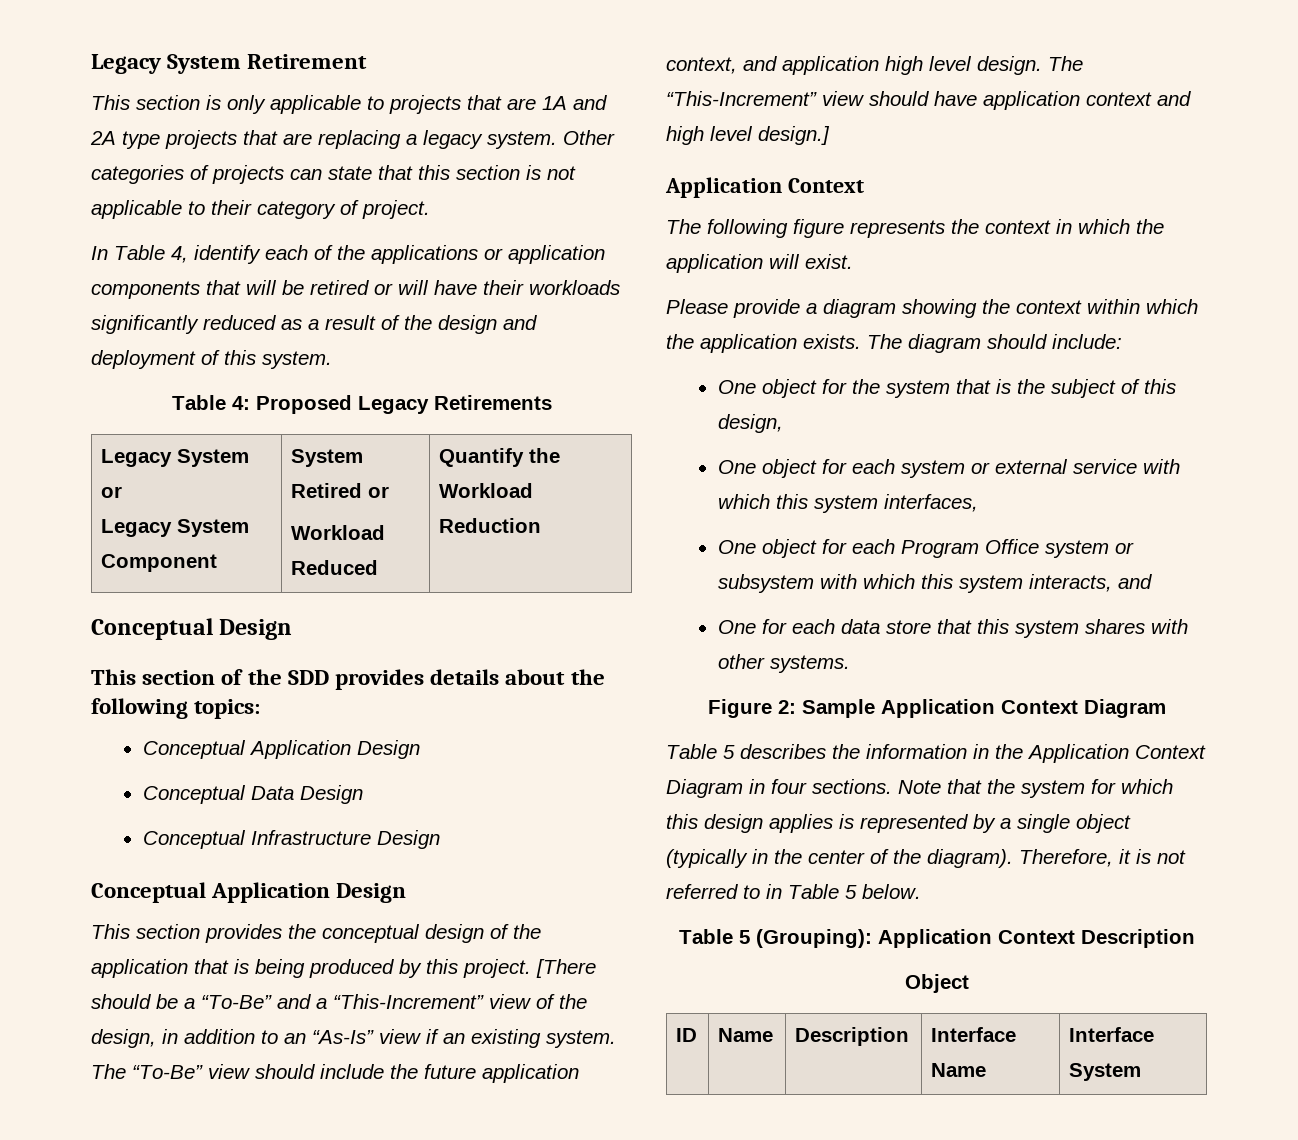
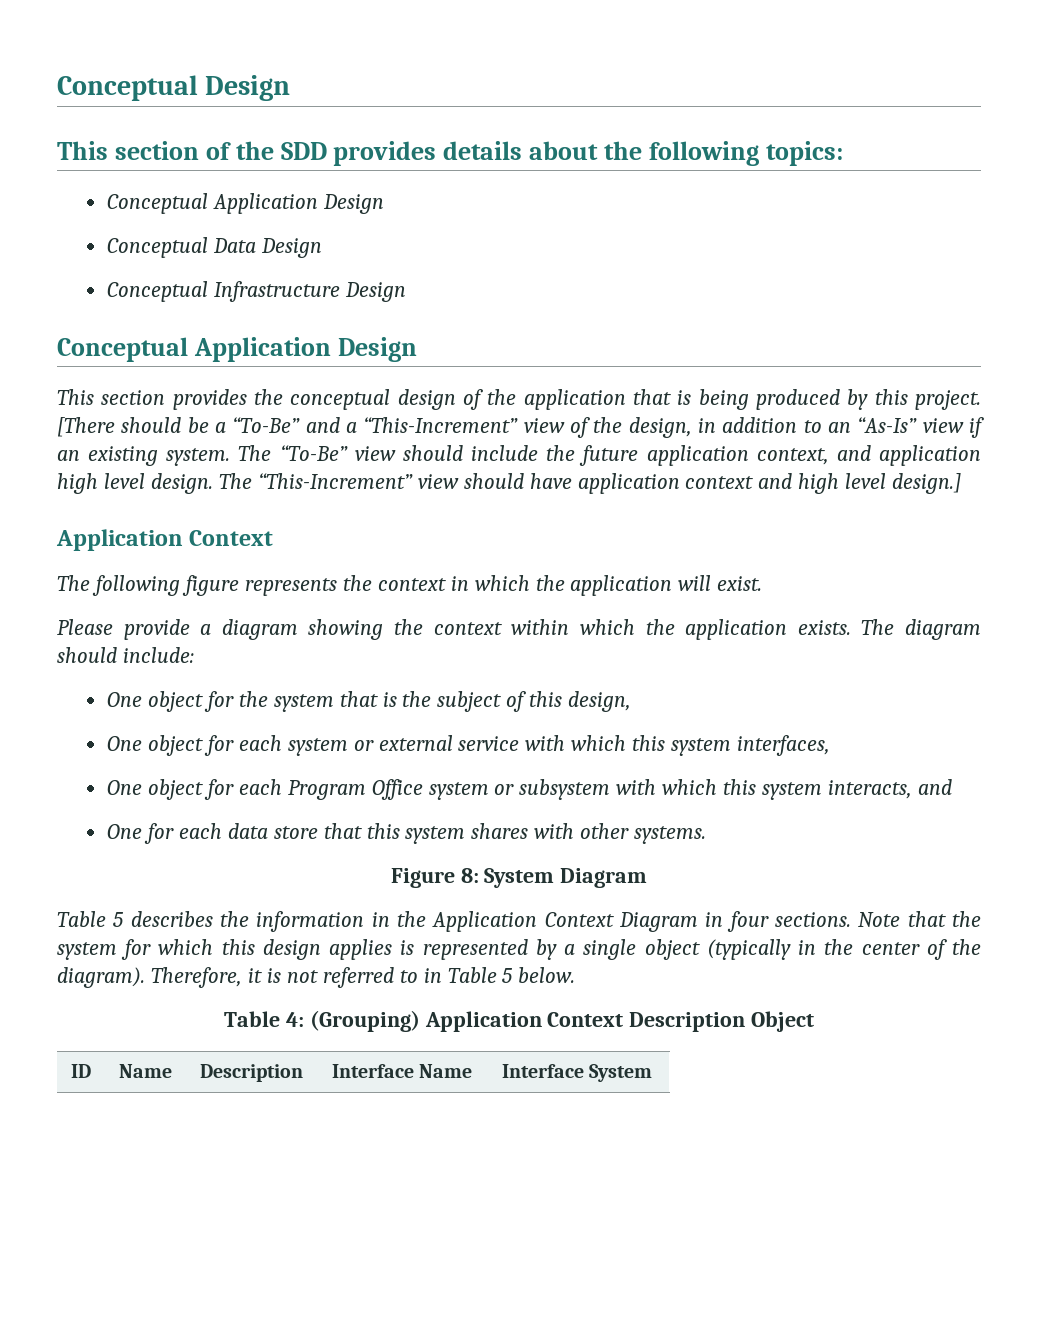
- Legacy System Retirement
- This section is only applicable to projects that are 1A and 2A type projects that are replacing a legacy system. Other categories of projects can state that this section is not applicable to their category of project.
- In Table 4, identify each of the applications or application components that will be retired or will have their workloads significantly reduced as a result of the design and deployment of this system.
- Table 4: Proposed Legacy Retirements
- Legacy System or
- Legacy System Component | System Retired or
- Workload Reduced | Quantify the Workload Reduction
- Figure 2: Sample Application Context Diagram
+ Figure 8: System Diagram
- Table 5 (Grouping): Application Context Description
- Object
+ Table 4: (Grouping) Application Context Description Object

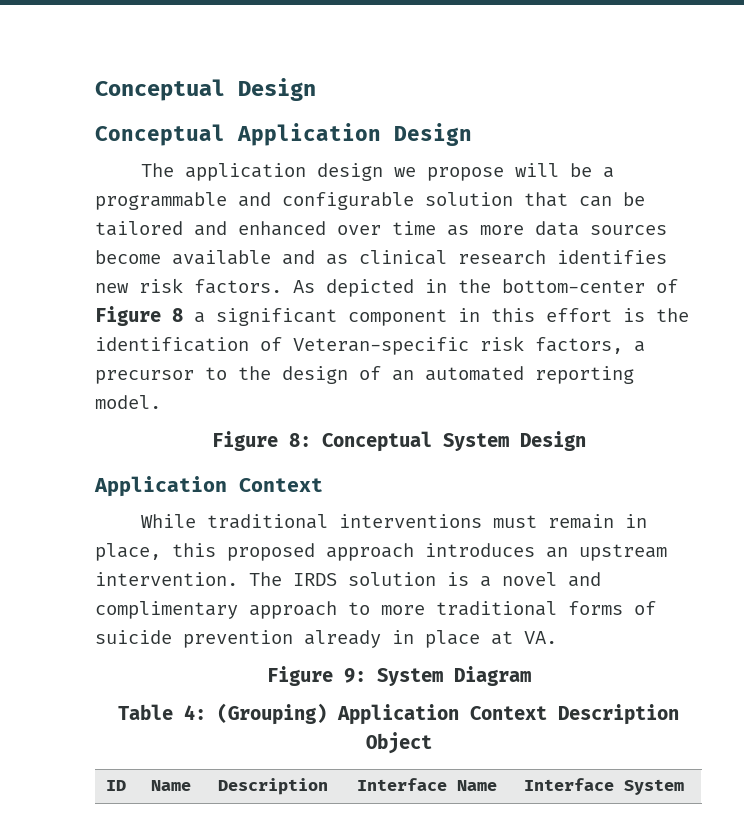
- This section of the SDD provides details about the following topics:
  Conceptual Application Design
- Conceptual Data Design
- Conceptual Infrastructure Design
- Conceptual Application Design
- This section provides the conceptual design of the application that is being produced by this project. [There should be a “To-Be” and a “This-Increment” view of the design, in addition to an “As-Is” view if an existing system. The “To-Be” view should include the future application context, and application high level design. The “This-Increment” view should have application context and high level design.]
+ The application design we propose will be a programmable and configurable solution that can be tailored and enhanced over time as more data sources become available and as clinical research identifies new risk factors. As depicted in the bottom-center of Figure 8 a significant component in this effort is the identification of Veteran-specific risk factors, a precursor to the design of an automated reporting model.
+ Figure 8: Conceptual System Design
  Application Context
- The following figure represents the context in which the application will exist.
- Please provide a diagram showing the context within which the application exists. The diagram should include:
- One object for the system that is the subject of this design,
- One object for each system or external service with which this system interfaces,
- One object for each Program Office system or subsystem with which this system interacts, and
- One for each data store that this system shares with other systems.
- Figure 8: System Diagram
+ While traditional interventions must remain in place, this proposed approach introduces an upstream intervention. The IRDS solution is a novel and complimentary approach to more traditional forms of suicide prevention already in place at VA.
+ Figure 9: System Diagram
- Table 5 describes the information in the Application Context Diagram in four sections. Note that the system for which this design applies is represented by a single object (typically in the center of the diagram). Therefore, it is not referred to in Table 5 below.

